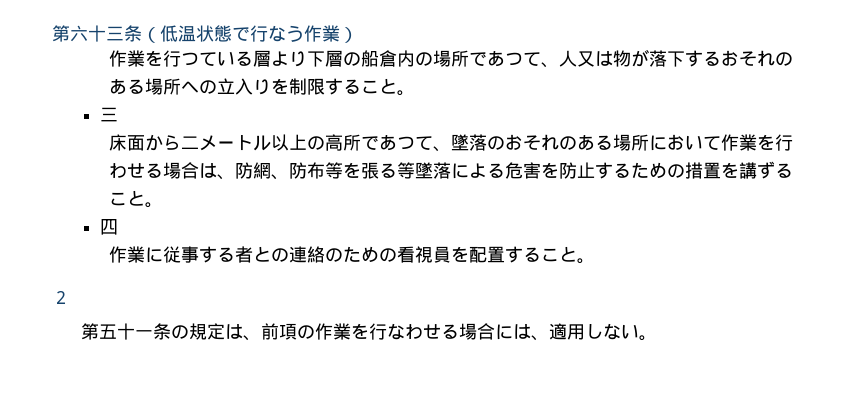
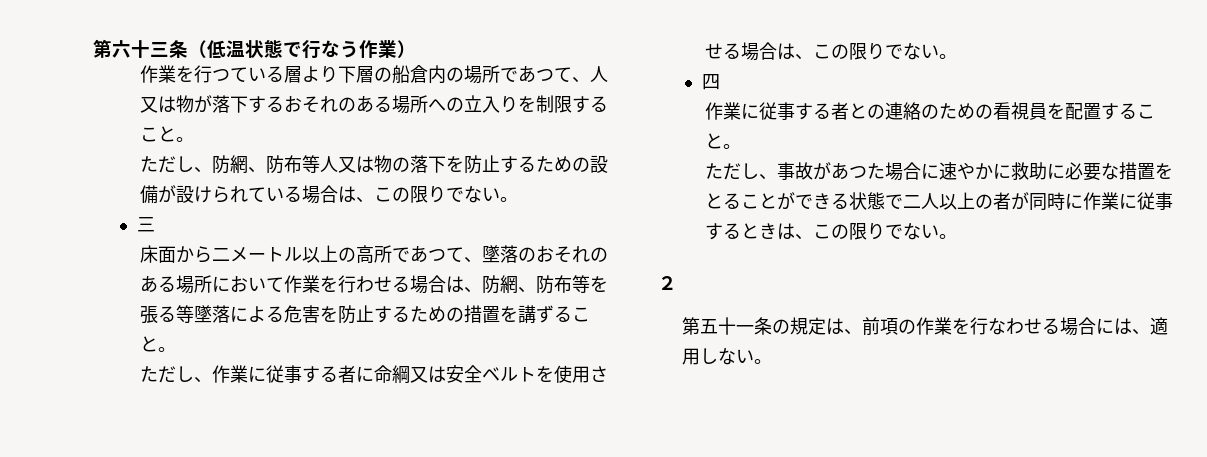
+ ただし、防網、防布等人又は物の落下を防止するための設備が設けられている場合は、この限りでない。
+ ただし、作業に従事する者に命綱又は安全ベルトを使用させる場合は、この限りでない。
+ ただし、事故があつた場合に速やかに救助に必要な措置をとることができる状態で二人以上の者が同時に作業に従事するときは、この限りでない。

